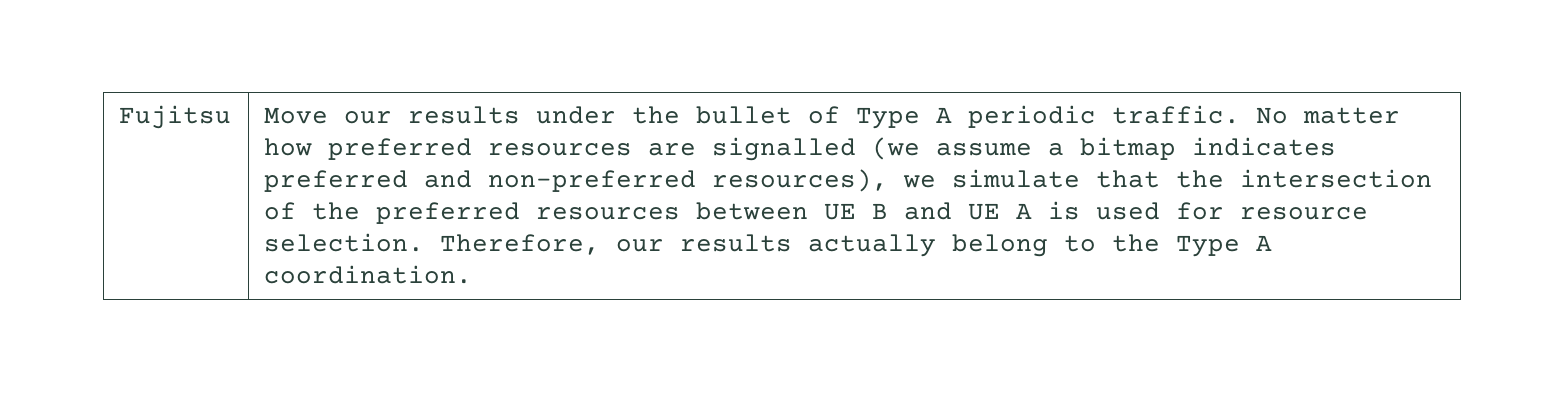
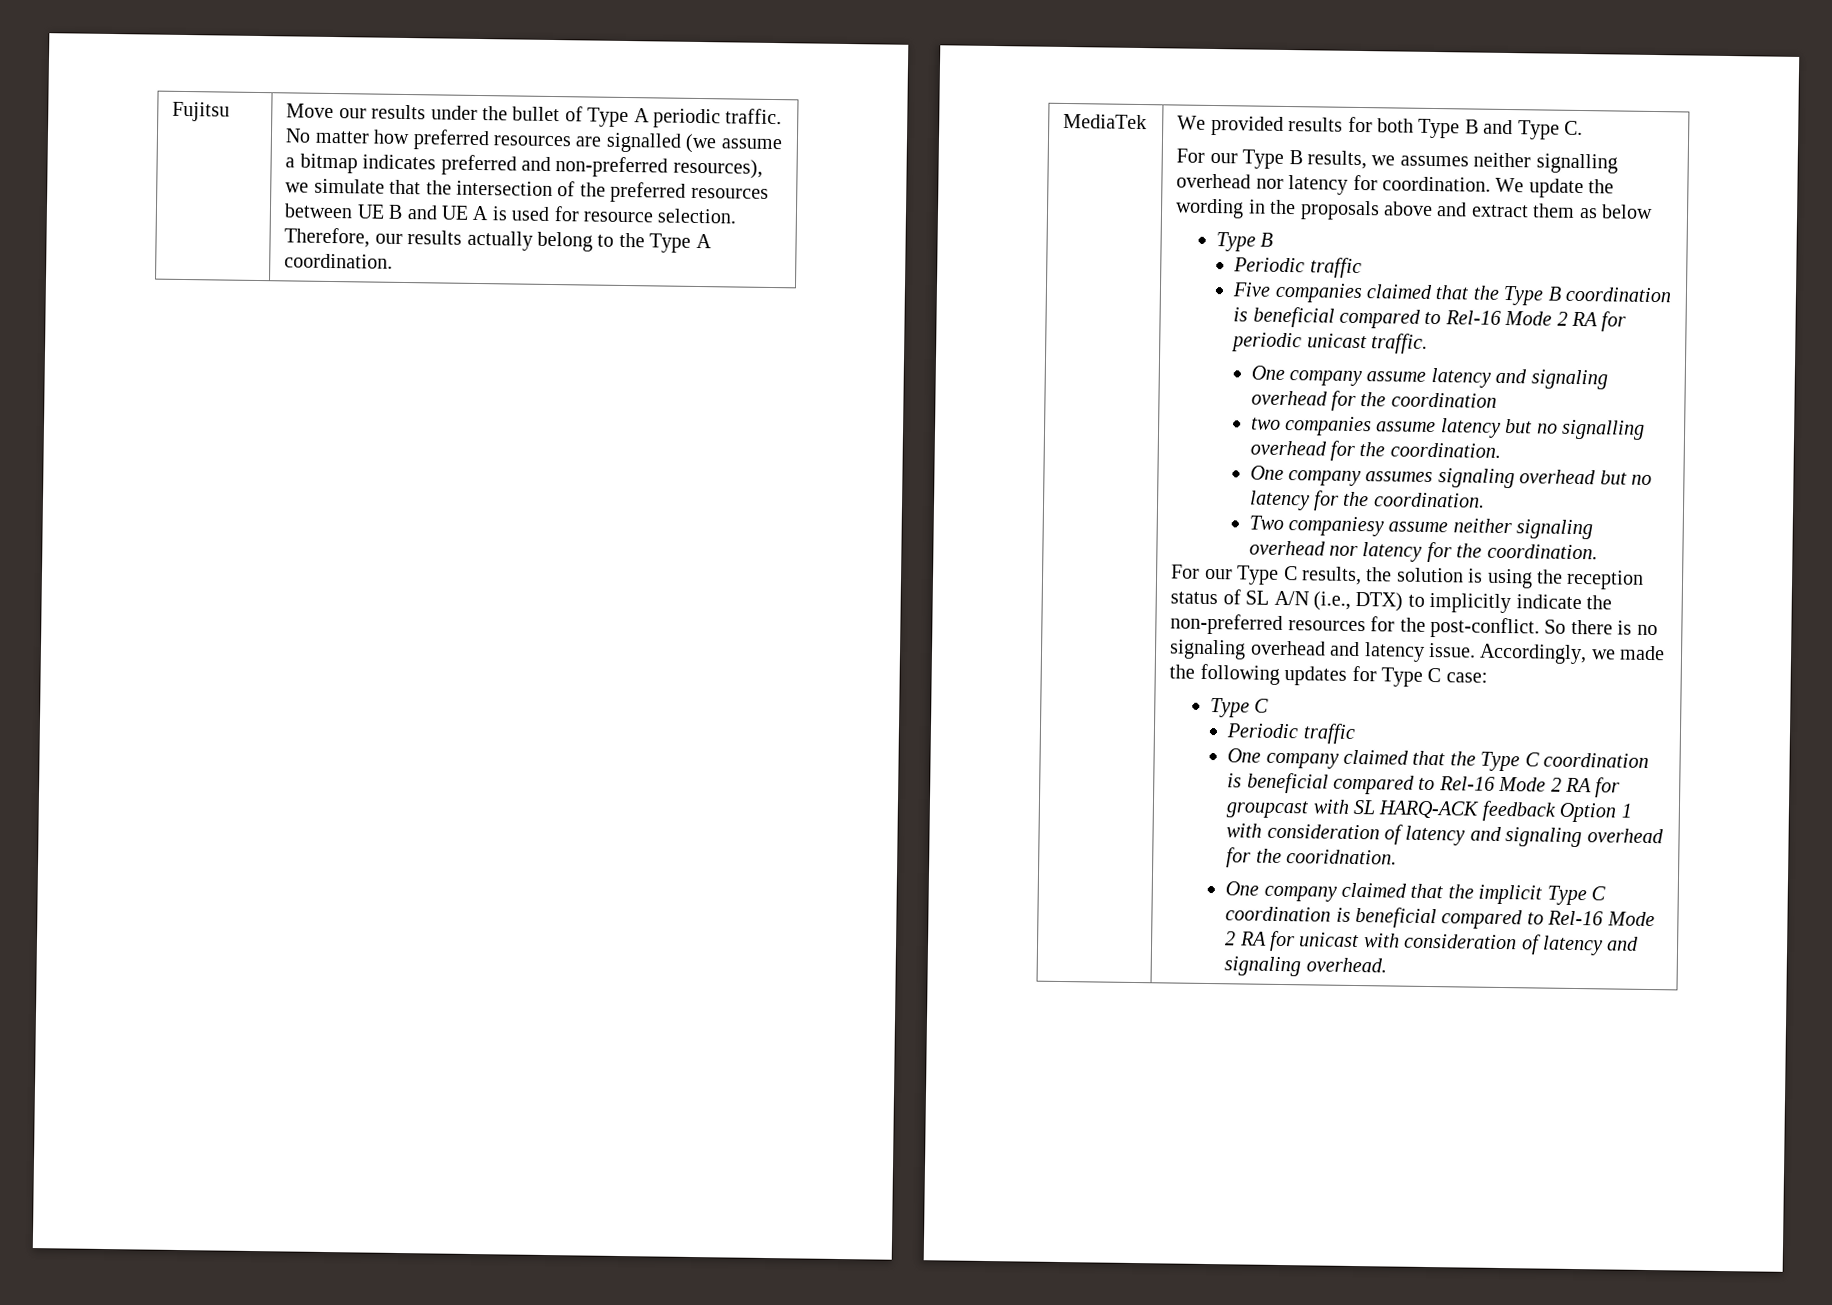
+ MediaTek | We provided results for both Type B and Type C.
+ For our Type B results, we assumes neither signalling overhead nor latency for coordination. We update the wording in the proposals above and extract them as below
+ Type B
+ Periodic traffic
+ Five companies claimed that the Type B coordination is beneficial compared to Rel-16 Mode 2 RA for periodic unicast traffic.
+ One company assume latency and signaling overhead for the coordination
+ two companies assume latency but no signalling overhead for the coordination.
+ One company assumes signaling overhead but no latency for the coordination.
+ Two companiesy assume neither signaling overhead nor latency for the coordination.
+ For our Type C results, the solution is using the reception status of SL A/N (i.e., DTX) to implicitly indicate the non-preferred resources for the post-conflict. So there is no signaling overhead and latency issue. Accordingly, we made the following updates for Type C case:
+ Type C
+ Periodic traffic
+ One company claimed that the Type C coordination is beneficial compared to Rel-16 Mode 2 RA for groupcast with SL HARQ-ACK feedback Option 1 with consideration of latency and signaling overhead for the cooridnation.
+ One company claimed that the implicit Type C coordination is beneficial compared to Rel-16 Mode 2 RA for unicast with consideration of latency and signaling overhead.

